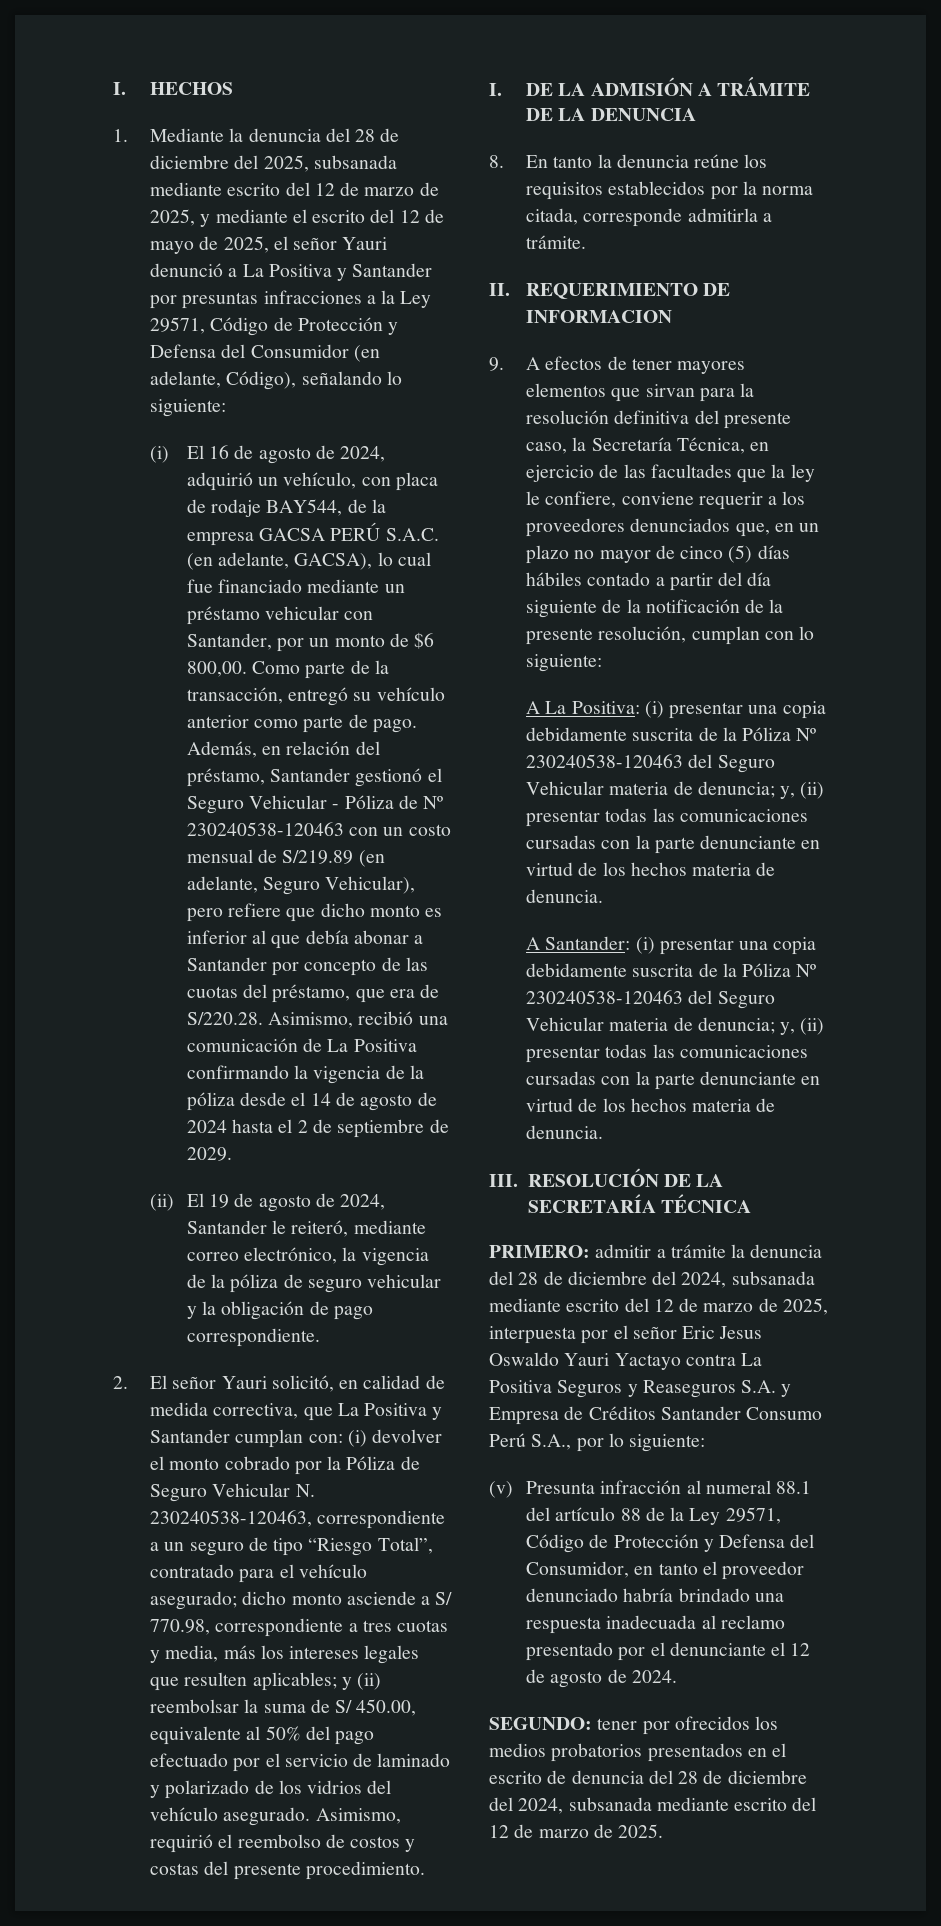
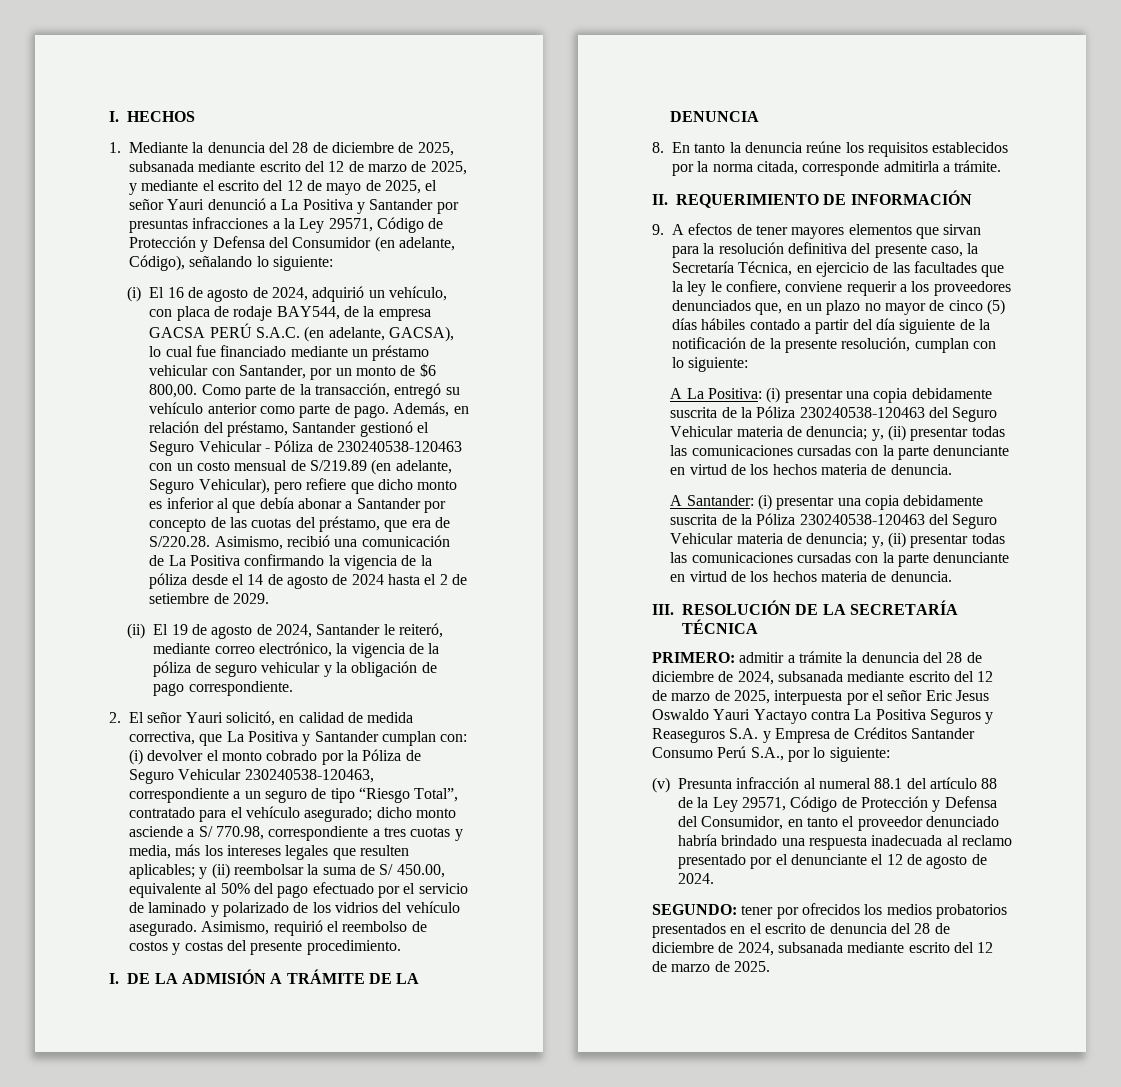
- 1. Mediante la denuncia del 28 de diciembre del 2025, subsanada mediante escrito del 12 de marzo de 2025, y mediante el escrito del 12 de mayo de 2025, el señor Yauri denunció a La Positiva y Santander por presuntas infracciones a la Ley 29571, Código de Protección y Defensa del Consumidor (en adelante, Código), señalando lo siguiente:
+ 1. Mediante la denuncia del 28 de diciembre de 2025, subsanada mediante escrito del 12 de marzo de 2025, y mediante el escrito del 12 de mayo de 2025, el señor Yauri denunció a La Positiva y Santander por presuntas infracciones a la Ley 29571, Código de Protección y Defensa del Consumidor (en adelante, Código), señalando lo siguiente:
- Además, en relación del préstamo, Santander gestionó el Seguro Vehicular - Póliza de Nº 230240538-120463 con un costo mensual de S/219.89 (en adelante, Seguro Vehicular), pero refiere que dicho monto es inferior al que debía abonar a Santander por concepto de las cuotas del préstamo, que era de S/220.28. Asimismo, recibió una comunicación de La Positiva confirmando la vigencia de la póliza desde el 14 de agosto de 2024 hasta el 2 de septiembre de 2029.
+ Además, en relación del préstamo, Santander gestionó el Seguro Vehicular - Póliza de 230240538-120463 con un costo mensual de S/219.89 (en adelante, Seguro Vehicular), pero refiere que dicho monto es inferior al que debía abonar a Santander por concepto de las cuotas del préstamo, que era de S/220.28. Asimismo, recibió una comunicación de La Positiva confirmando la vigencia de la póliza desde el 14 de agosto de 2024 hasta el 2 de setiembre de 2029.
- (i) devolver el monto cobrado por la Póliza de Seguro Vehicular N. 230240538-120463, correspondiente a un seguro de tipo “Riesgo Total”, contratado para el vehículo asegurado;
+ (i) devolver el monto cobrado por la Póliza de Seguro Vehicular 230240538-120463, correspondiente a un seguro de tipo “Riesgo Total”, contratado para el vehículo asegurado;
- II. REQUERIMIENTO DE INFORMACION
+ II. REQUERIMIENTO DE INFORMACIÓN
- A La Positiva: (i) presentar una copia debidamente suscrita de la Póliza Nº 230240538-120463 del Seguro Vehicular materia de denuncia; y, (ii) presentar todas las comunicaciones cursadas con la parte denunciante en virtud de los hechos materia de denuncia.
+ A La Positiva: (i) presentar una copia debidamente suscrita de la Póliza 230240538-120463 del Seguro Vehicular materia de denuncia; y, (ii) presentar todas las comunicaciones cursadas con la parte denunciante en virtud de los hechos materia de denuncia.
- A Santander: (i) presentar una copia debidamente suscrita de la Póliza Nº 230240538-120463 del Seguro Vehicular materia de denuncia; y, (ii) presentar todas las comunicaciones cursadas con la parte denunciante en virtud de los hechos materia de denuncia.
+ A Santander: (i) presentar una copia debidamente suscrita de la Póliza 230240538-120463 del Seguro Vehicular materia de denuncia; y, (ii) presentar todas las comunicaciones cursadas con la parte denunciante en virtud de los hechos materia de denuncia.
- PRIMERO: admitir a trámite la denuncia del 28 de diciembre del 2024, subsanada mediante escrito del 12 de marzo de 2025, interpuesta por el señor Eric Jesus Oswaldo Yauri Yactayo contra La Positiva Seguros y Reaseguros S.A. y Empresa de Créditos Santander Consumo Perú S.A., por lo siguiente:
+ PRIMERO: admitir a trámite la denuncia del 28 de diciembre de 2024, subsanada mediante escrito del 12 de marzo de 2025, interpuesta por el señor Eric Jesus Oswaldo Yauri Yactayo contra La Positiva Seguros y Reaseguros S.A. y Empresa de Créditos Santander Consumo Perú S.A., por lo siguiente:
- SEGUNDO: tener por ofrecidos los medios probatorios presentados en el escrito de denuncia del 28 de diciembre del 2024, subsanada mediante escrito del 12 de marzo de 2025.
+ SEGUNDO: tener por ofrecidos los medios probatorios presentados en el escrito de denuncia del 28 de diciembre de 2024, subsanada mediante escrito del 12 de marzo de 2025.

